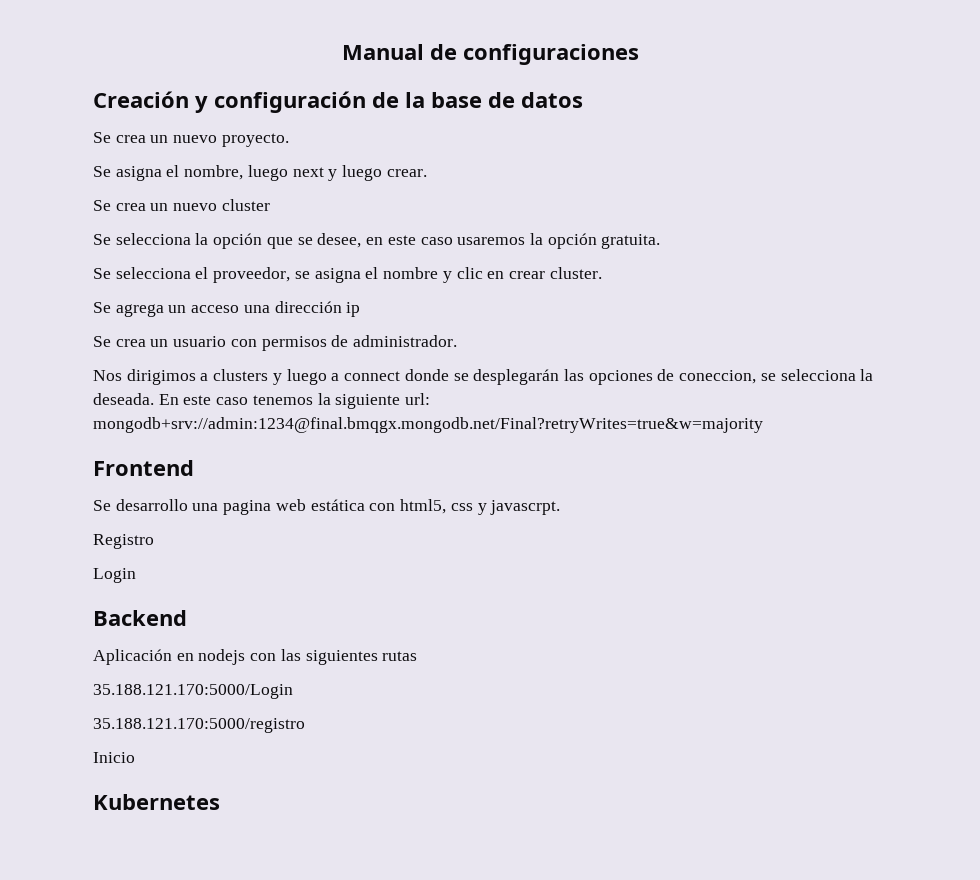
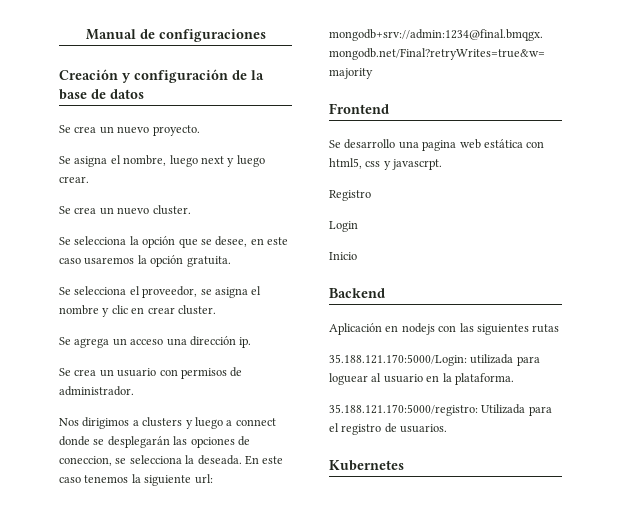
- Se crea un nuevo cluster
+ Se crea un nuevo cluster.
- Se agrega un acceso una dirección ip
+ Se agrega un acceso una dirección ip.
+ Inicio
- 35.188.121.170:5000/Login
- 35.188.121.170:5000/registro
- Inicio
+ 35.188.121.170:5000/Login: utilizada para loguear al usuario en la plataforma.
+ 35.188.121.170:5000/registro: Utilizada para el registro de usuarios.

